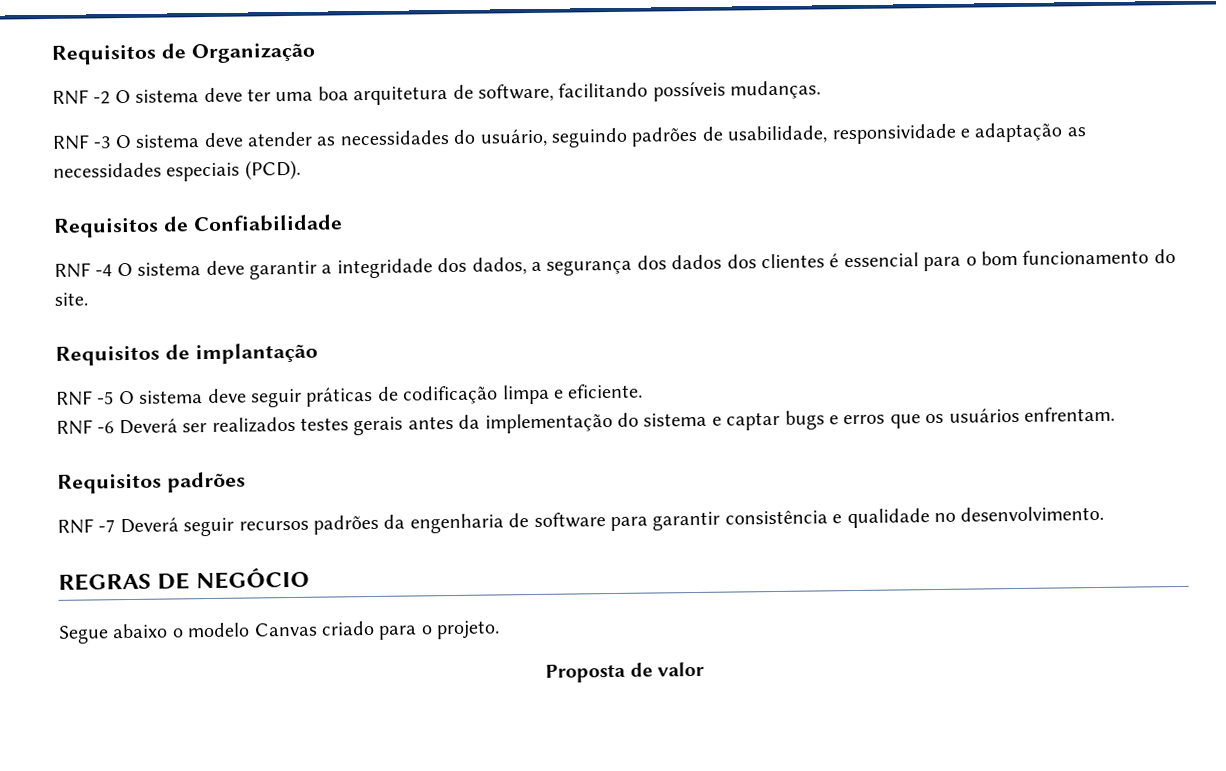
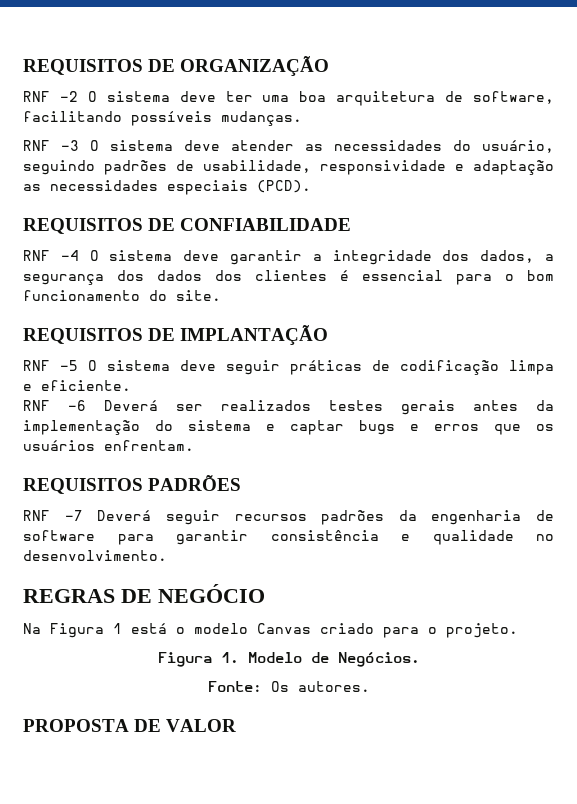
- Requisitos de Organização
+ REQUISITOS DE ORGANIZAÇÃO
- Requisitos de Confiabilidade
+ REQUISITOS DE CONFIABILIDADE
- Requisitos de implantação
+ REQUISITOS DE IMPLANTAÇÃO
- Requisitos padrões
+ REQUISITOS PADRÕES
- Segue abaixo o modelo Canvas criado para o projeto.
+ Na Figura 1 está o modelo Canvas criado para o projeto.
- Proposta de valor
+ Figura 1. Modelo de Negócios.
+ Fonte: Os autores.
+ PROPOSTA DE VALOR

